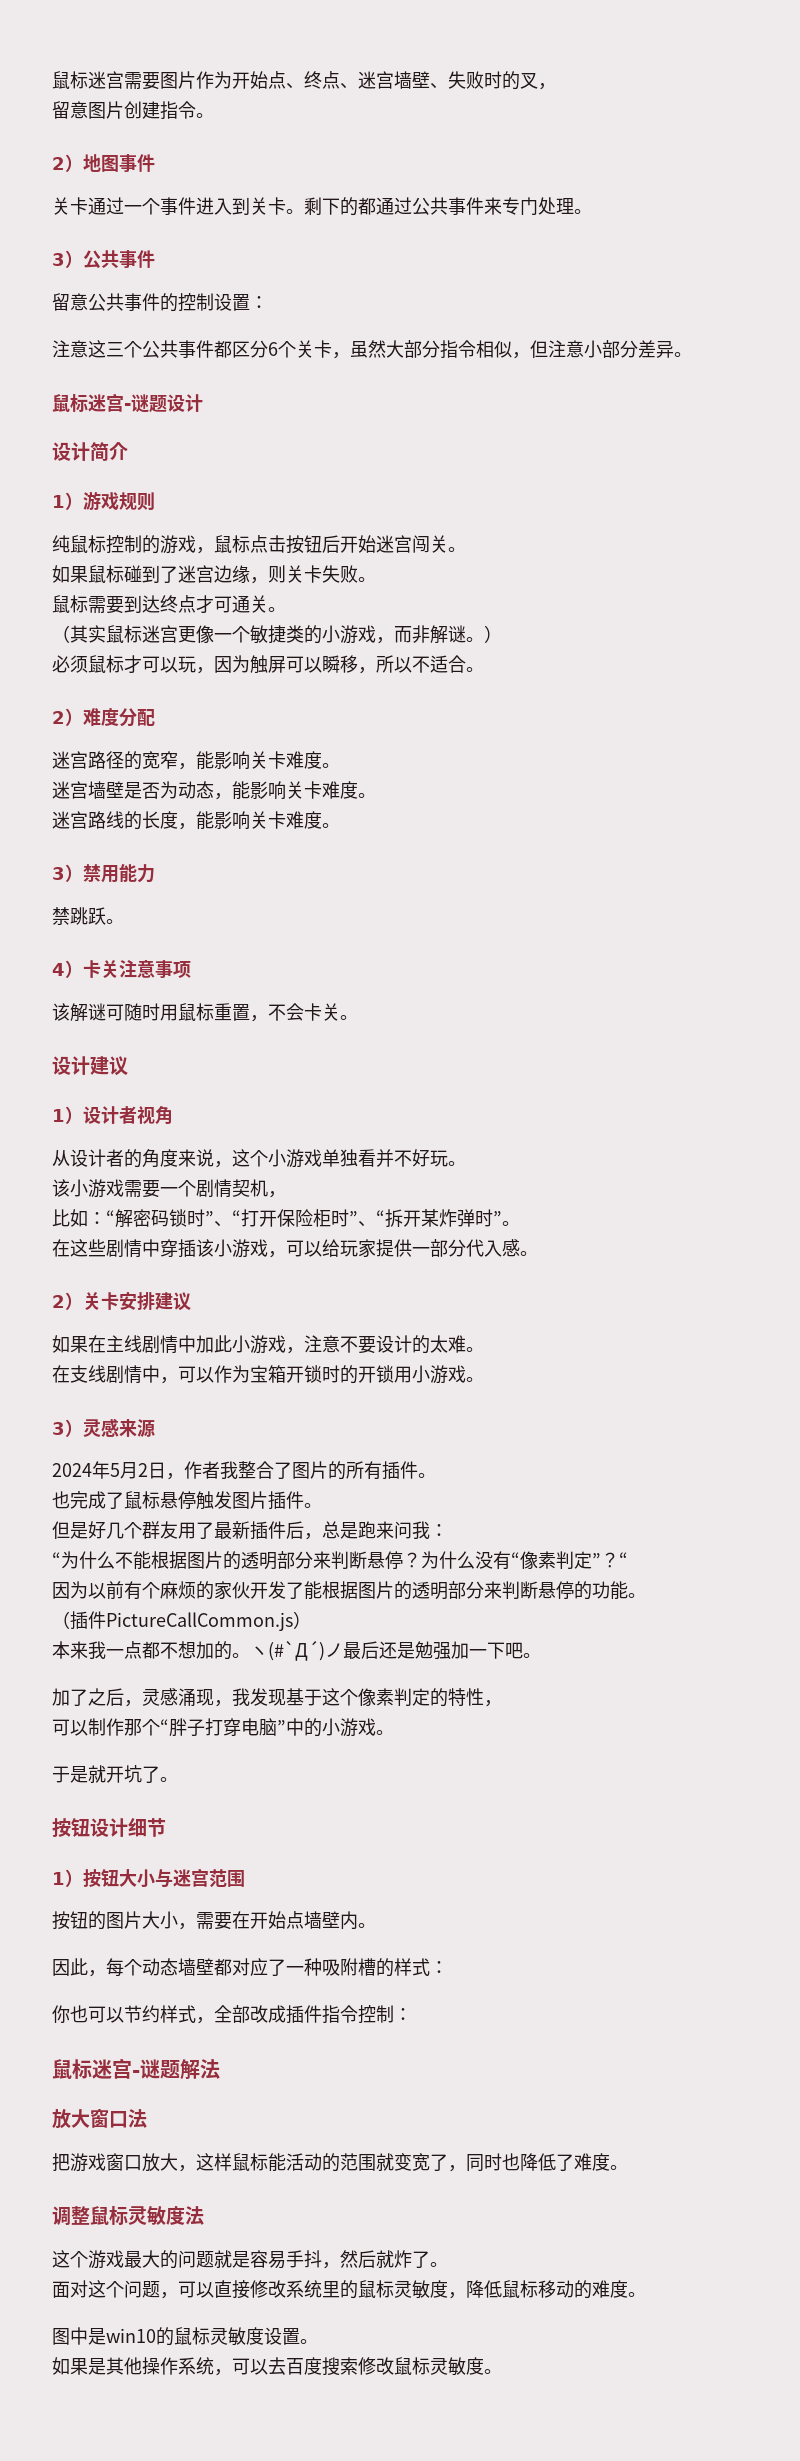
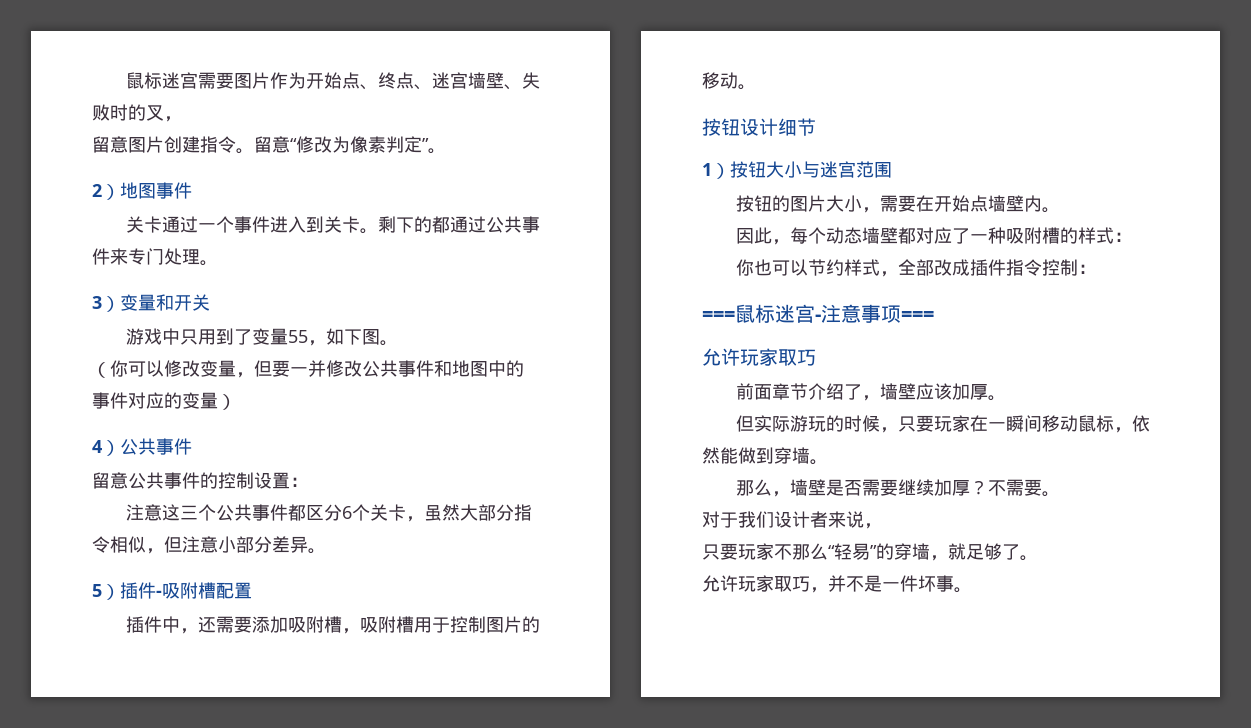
+ 留意“修改为像素判定”。
- 3）公共事件
+ 3）变量和开关
+ 游戏中只用到了变量55，如下图。
+ （你可以修改变量，但要一并修改公共事件和地图中的事件对应的变量）
+ 4）公共事件
- 鼠标迷宫-谜题设计
- 设计简介
- 1）游戏规则
- 纯鼠标控制的游戏，鼠标点击按钮后开始迷宫闯关。
- 如果鼠标碰到了迷宫边缘，则关卡失败。
- 鼠标需要到达终点才可通关。
- （其实鼠标迷宫更像一个敏捷类的小游戏，而非解谜。）
- 必须鼠标才可以玩，因为触屏可以瞬移，所以不适合。
- 2）难度分配
- 迷宫路径的宽窄，能影响关卡难度。
- 迷宫墙壁是否为动态，能影响关卡难度。
- 迷宫路线的长度，能影响关卡难度。
- 3）禁用能力
- 禁跳跃。
- 4）卡关注意事项
- 该解谜可随时用鼠标重置，不会卡关。
- 设计建议
- 1）设计者视角
- 从设计者的角度来说，这个小游戏单独看并不好玩。
- 该小游戏需要一个剧情契机，
- 比如：“解密码锁时”、“打开保险柜时”、“拆开某炸弹时”。
- 在这些剧情中穿插该小游戏，可以给玩家提供一部分代入感。
- 2）关卡安排建议
- 如果在主线剧情中加此小游戏，注意不要设计的太难。
- 在支线剧情中，可以作为宝箱开锁时的开锁用小游戏。
- 3）灵感来源
- 2024年5月2日，作者我整合了图片的所有插件。
- 也完成了鼠标悬停触发图片插件。
- 但是好几个群友用了最新插件后，总是跑来问我：
- “为什么不能根据图片的透明部分来判断悬停？为什么没有“像素判定”？“
- 因为以前有个麻烦的家伙开发了能根据图片的透明部分来判断悬停的功能。
- （插件PictureCallCommon.js）
- 本来我一点都不想加的。ヽ(#`Д´)ノ最后还是勉强加一下吧。
- 加了之后，灵感涌现，我发现基于这个像素判定的特性，
- 可以制作那个“胖子打穿电脑”中的小游戏。
- 于是就开坑了。
+ 5）插件-吸附槽配置
+ 插件中，还需要添加吸附槽，吸附槽用于控制图片的移动。
- 鼠标迷宫-谜题解法
- 放大窗口法
- 把游戏窗口放大，这样鼠标能活动的范围就变宽了，同时也降低了难度。
- 调整鼠标灵敏度法
- 这个游戏最大的问题就是容易手抖，然后就炸了。
- 面对这个问题，可以直接修改系统里的鼠标灵敏度，降低鼠标移动的难度。
- 图中是win10的鼠标灵敏度设置。
- 如果是其他操作系统，可以去百度搜索修改鼠标灵敏度。
+ ===鼠标迷宫-注意事项===
+ 允许玩家取巧
+ 前面章节介绍了，墙壁应该加厚。
+ 但实际游玩的时候，只要玩家在一瞬间移动鼠标，依然能做到穿墙。
+ 那么，墙壁是否需要继续加厚？不需要。
+ 对于我们设计者来说，
+ 只要玩家不那么“轻易”的穿墙，就足够了。
+ 允许玩家取巧，并不是一件坏事。

